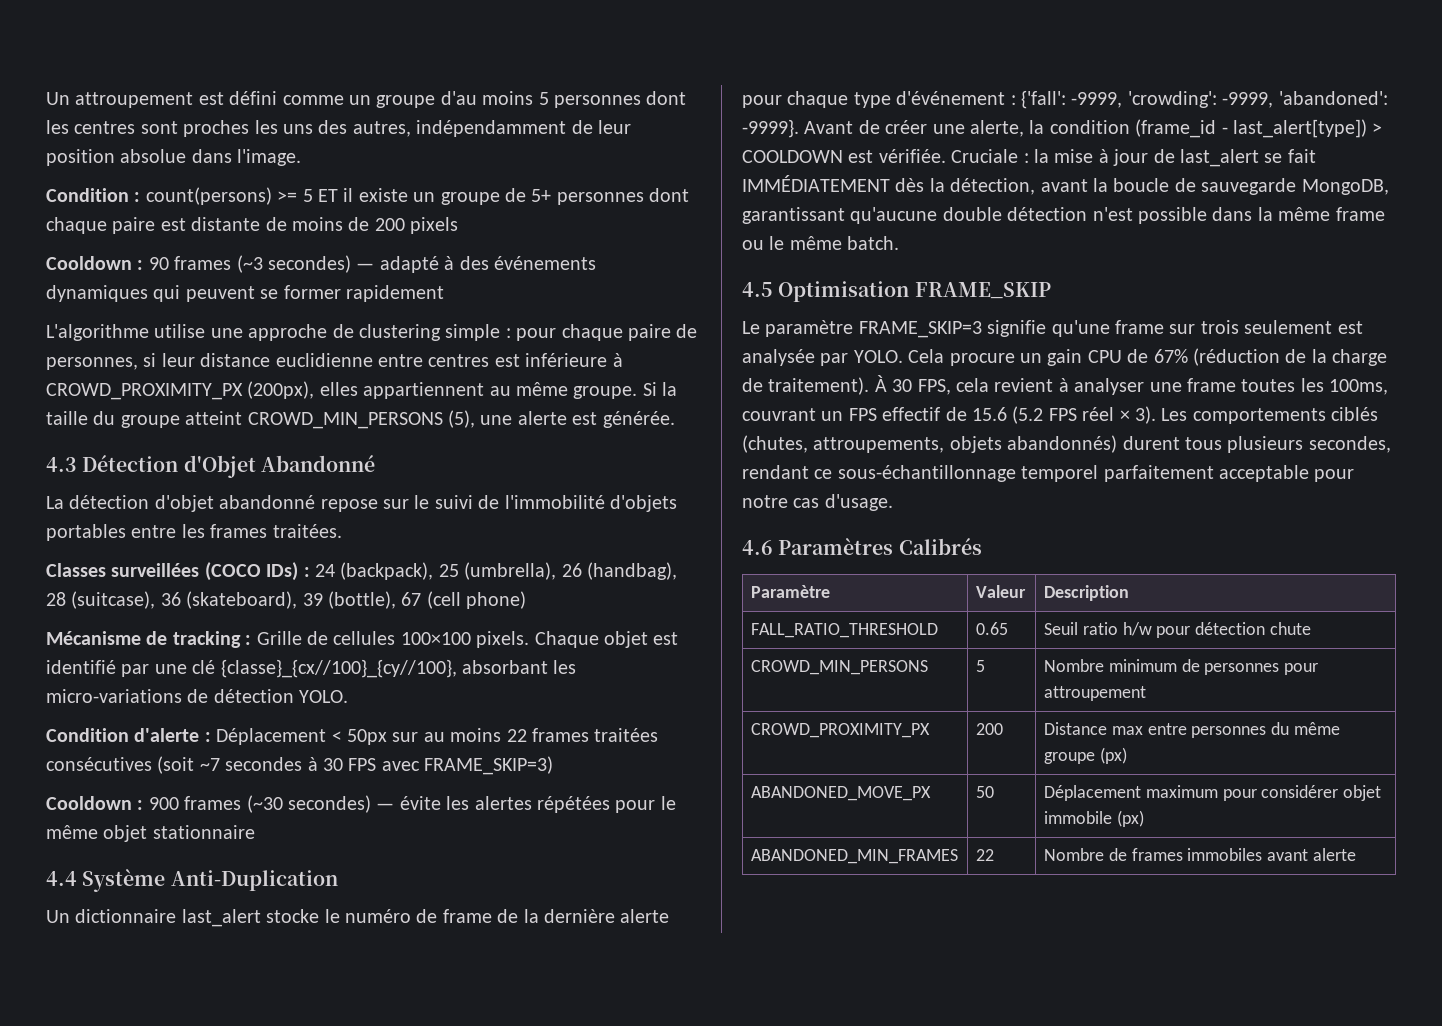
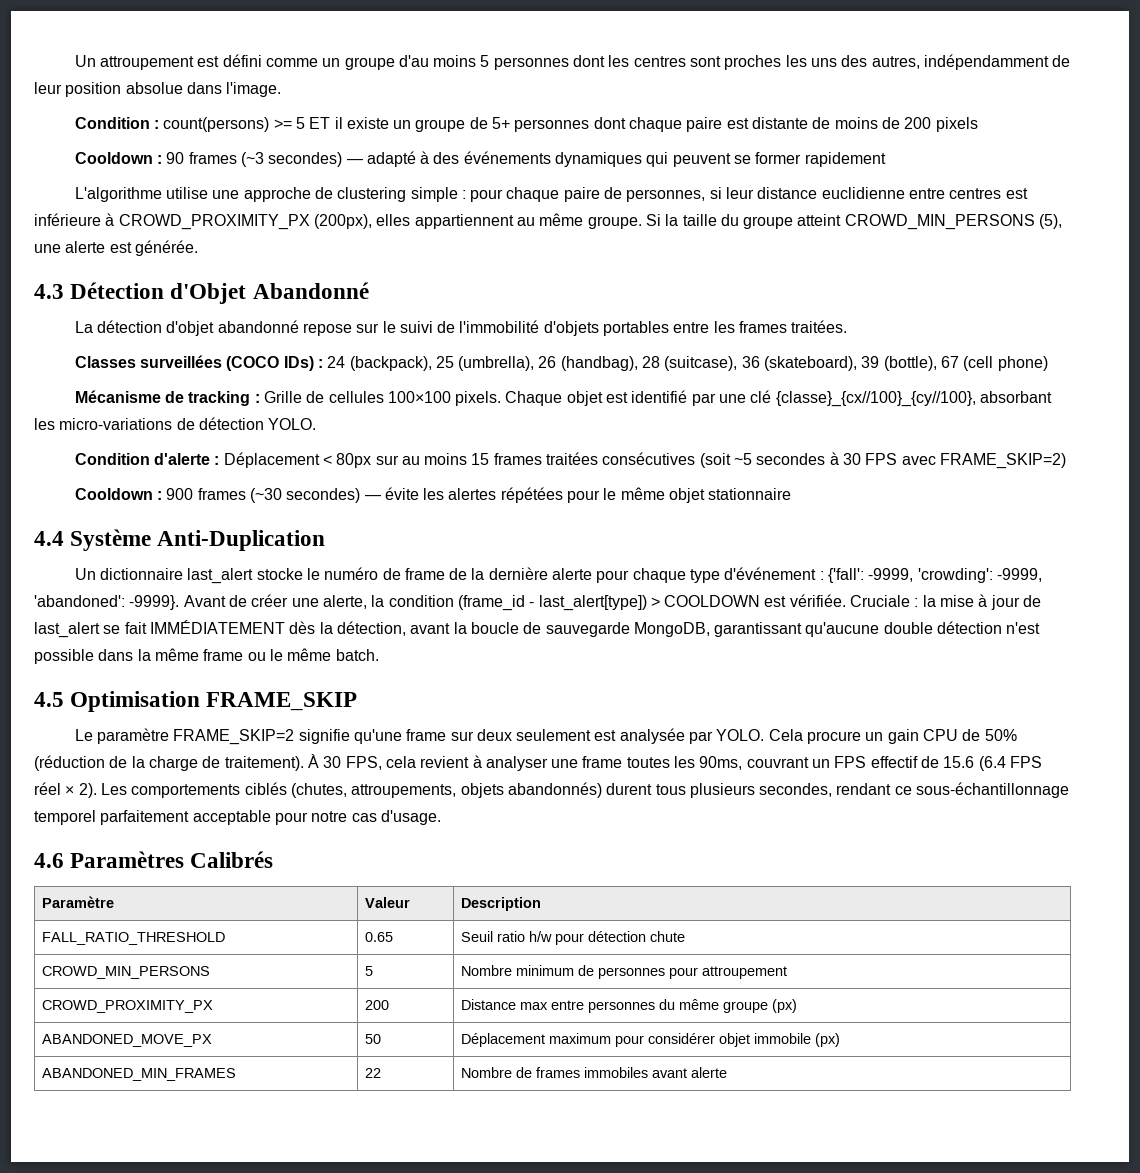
- Condition d'alerte : Déplacement < 50px sur au moins 22 frames traitées consécutives (soit ~7 secondes à 30 FPS avec FRAME_SKIP=3)
+ Condition d'alerte : Déplacement < 80px sur au moins 15 frames traitées consécutives (soit ~5 secondes à 30 FPS avec FRAME_SKIP=2)
- Le paramètre FRAME_SKIP=3 signifie qu'une frame sur trois seulement est analysée par YOLO.
+ Le paramètre FRAME_SKIP=2 signifie qu'une frame sur deux seulement est analysée par YOLO.
- Cela procure un gain CPU de 67% (réduction de la charge de traitement).
+ Cela procure un gain CPU de 50% (réduction de la charge de traitement).
- À 30 FPS, cela revient à analyser une frame toutes les 100ms, couvrant un FPS effectif de 15.6 (5.2 FPS réel × 3).
+ À 30 FPS, cela revient à analyser une frame toutes les 90ms, couvrant un FPS effectif de 15.6 (6.4 FPS réel × 2).

